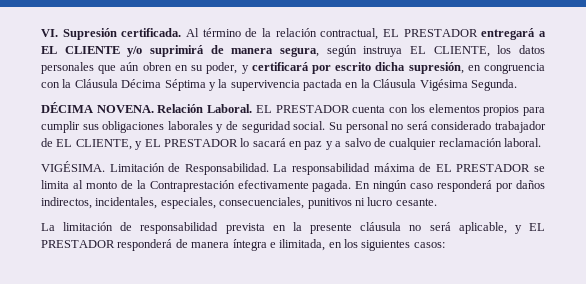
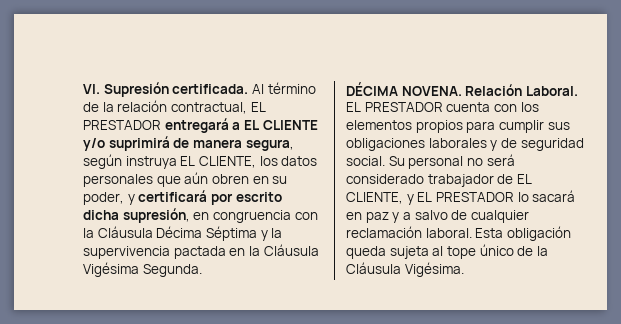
- Su personal no será considerado trabajador de EL CLIENTE, y EL PRESTADOR lo sacará en paz y a salvo de cualquier reclamación laboral.
- VIGÉSIMA. Limitación de Responsabilidad. La responsabilidad máxima de EL PRESTADOR se limita al monto de la Contraprestación efectivamente pagada. En ningún caso responderá por daños indirectos, incidentales, especiales, consecuenciales, punitivos ni lucro cesante.
- La limitación de responsabilidad prevista en la presente cláusula no será aplicable, y EL PRESTADOR responderá de manera íntegra e ilimitada, en los siguientes casos:
+ Su personal no será considerado trabajador de EL CLIENTE, y EL PRESTADOR lo sacará en paz y a salvo de cualquier reclamación laboral. Esta obligación queda sujeta al tope único de la Cláusula Vigésima.

